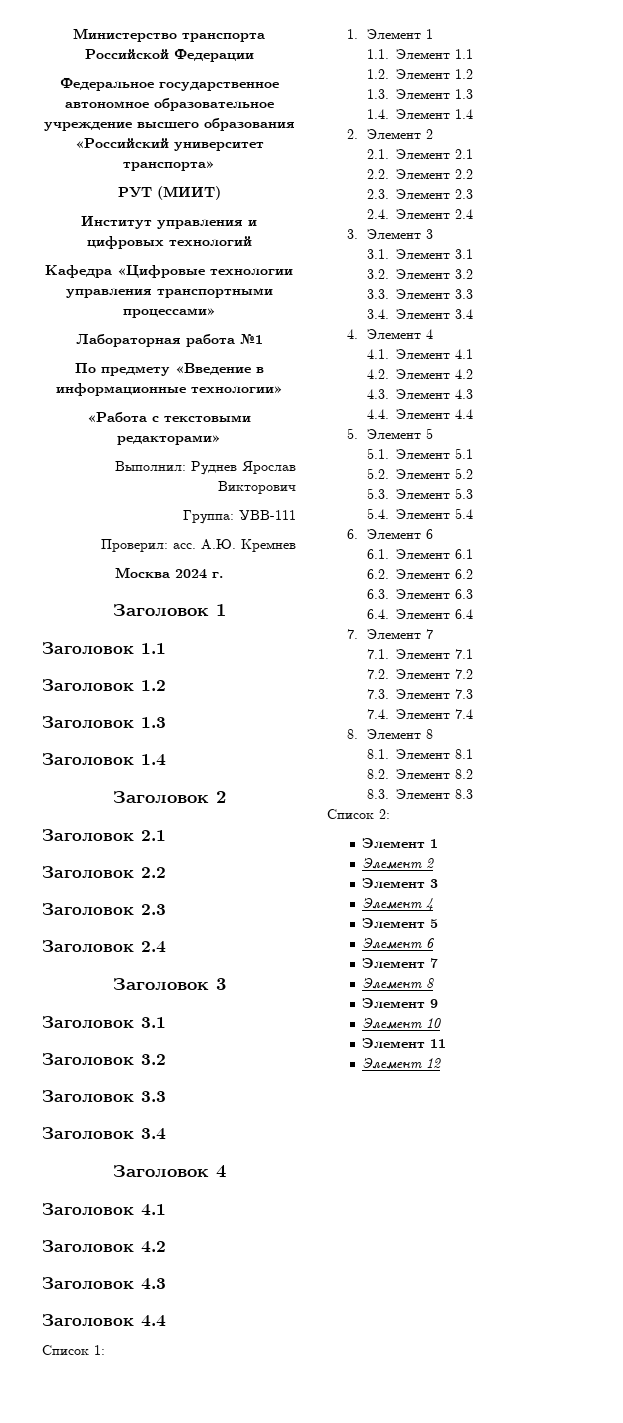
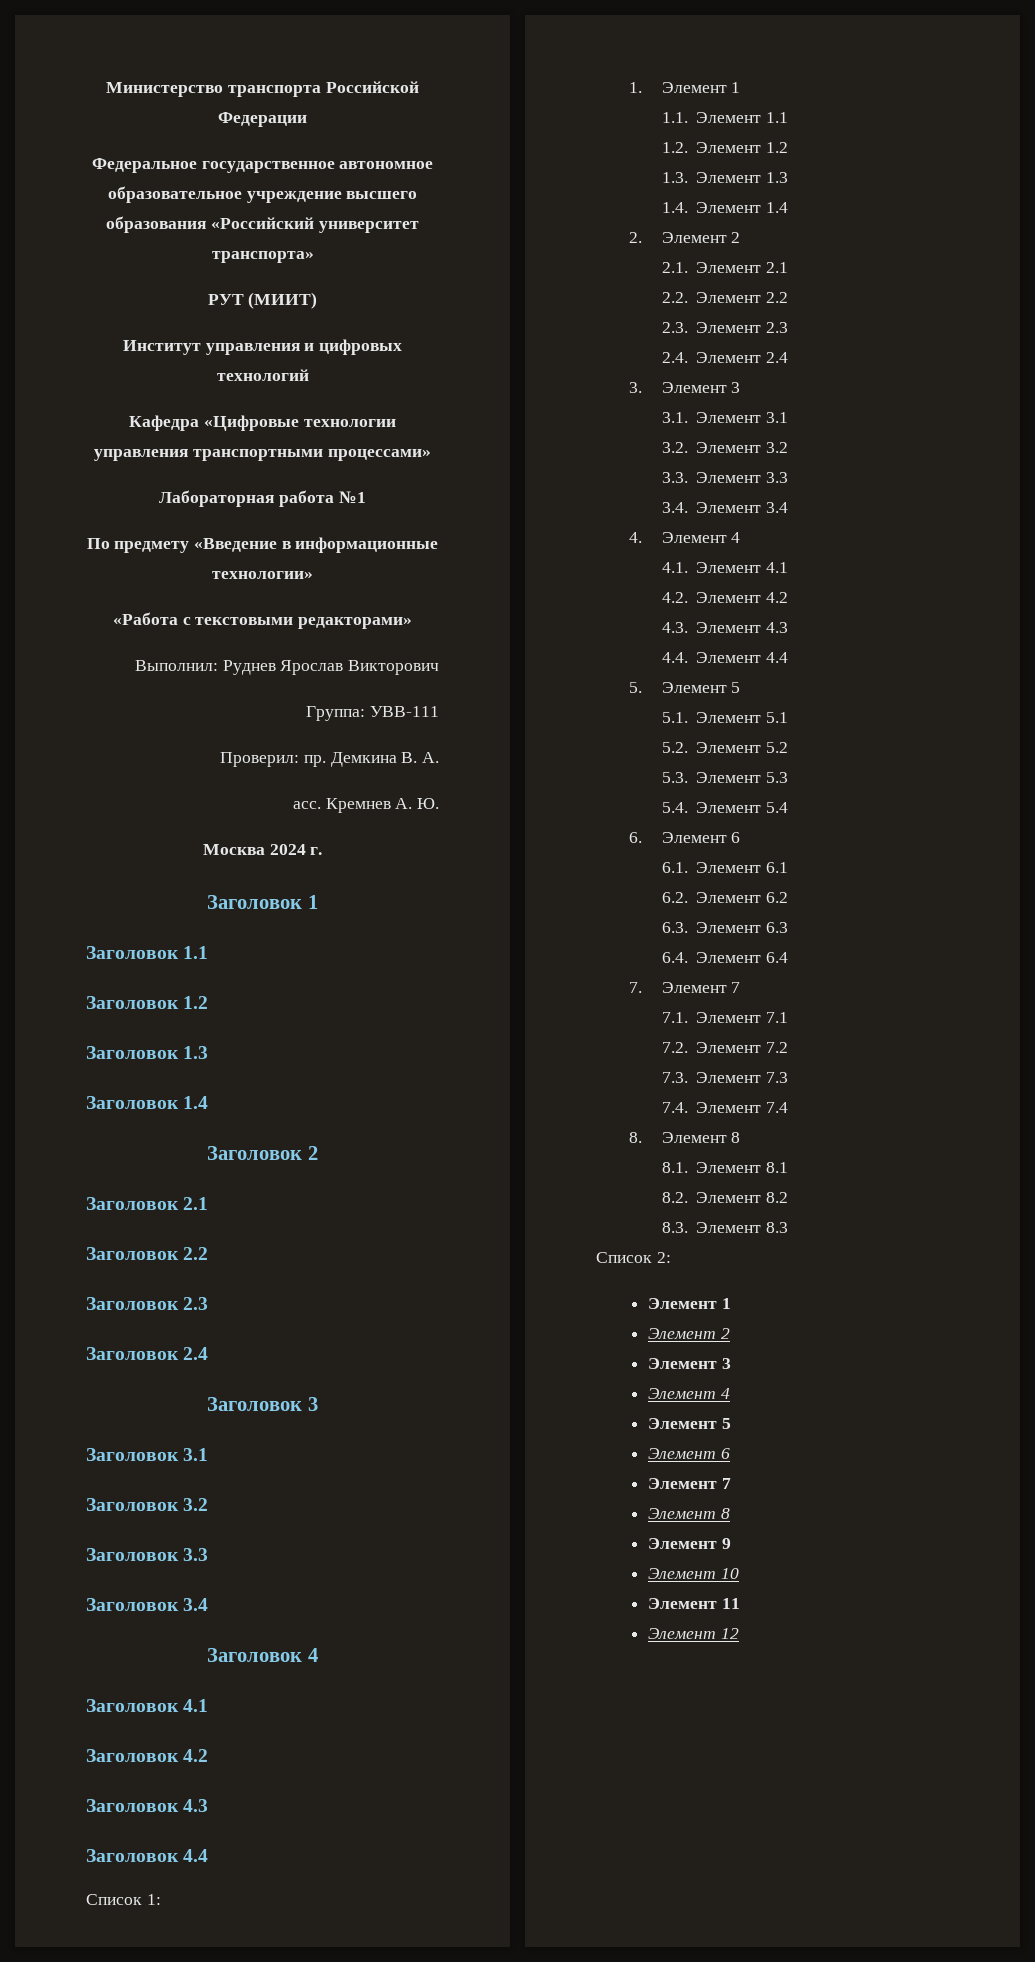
- Проверил: асс. А.Ю. Кремнев
+ Проверил: пр. Демкина В. А.
+ асс. Кремнев А. Ю.

